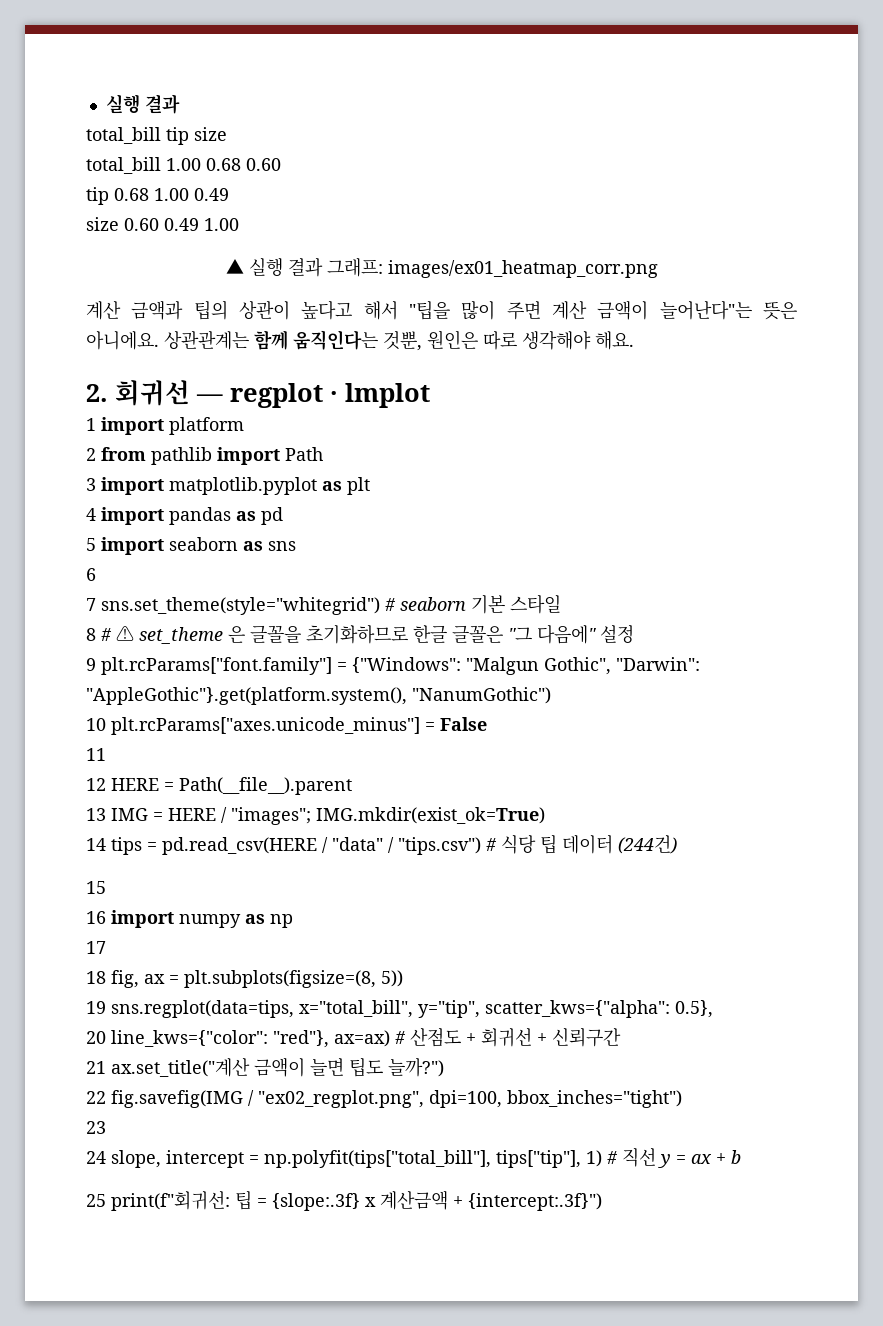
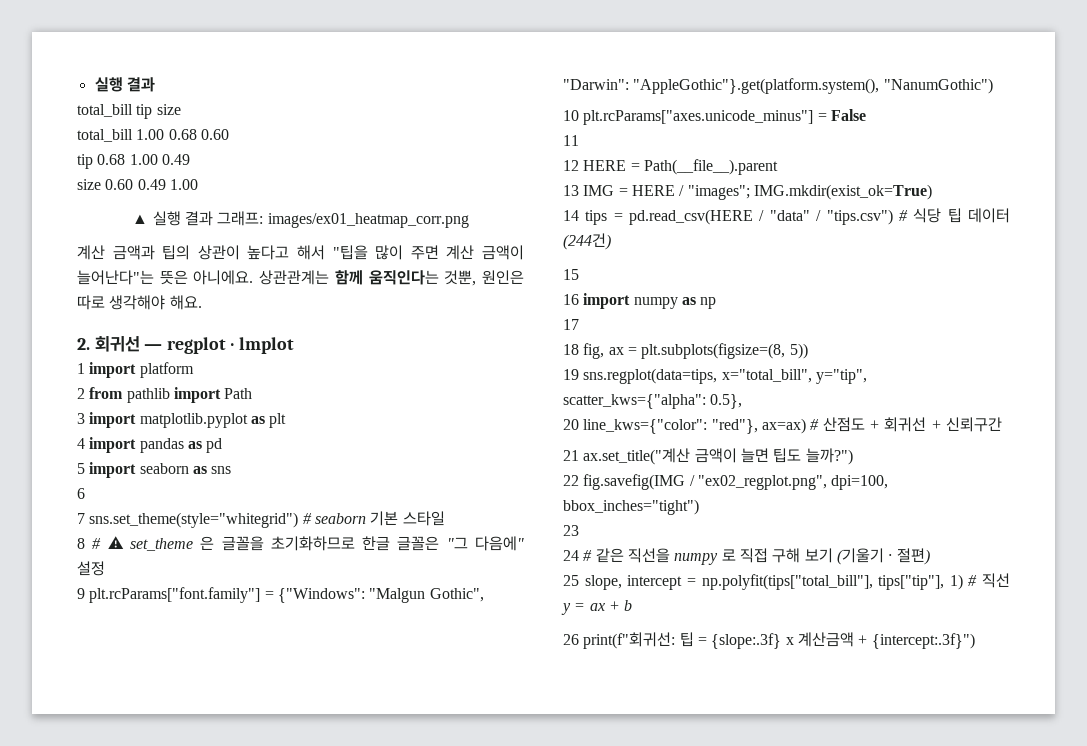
- 24 slope, intercept = np.polyfit(tips["total_bill"], tips["tip"], 1) # 직선 y = ax + b
+ 24 # 같은 직선을 numpy 로 직접 구해 보기 (기울기 · 절편)
+ 25 slope, intercept = np.polyfit(tips["total_bill"], tips["tip"], 1) # 직선 y = ax + b
- 25 print(f"회귀선: 팁 = {slope:.3f} x 계산금액 + {intercept:.3f}")
+ 26 print(f"회귀선: 팁 = {slope:.3f} x 계산금액 + {intercept:.3f}")

